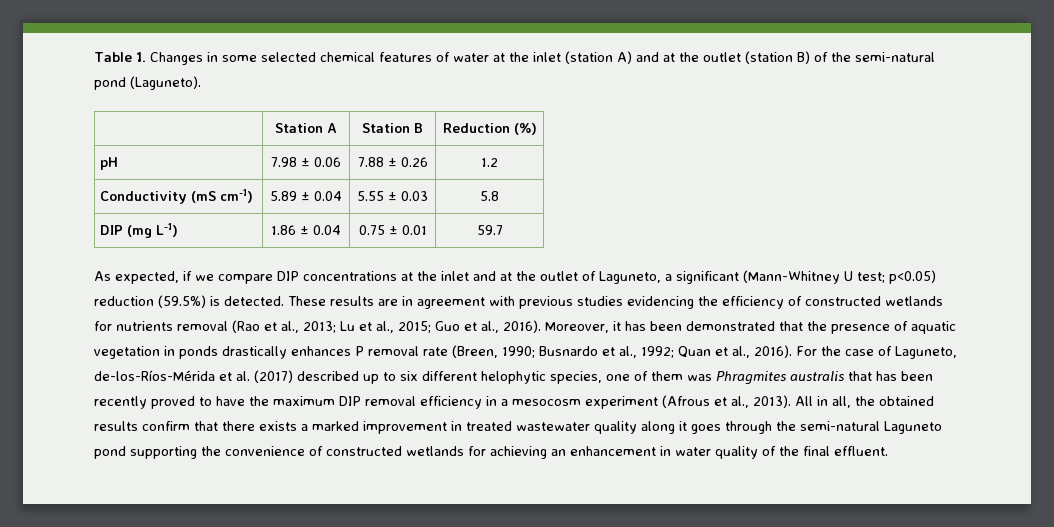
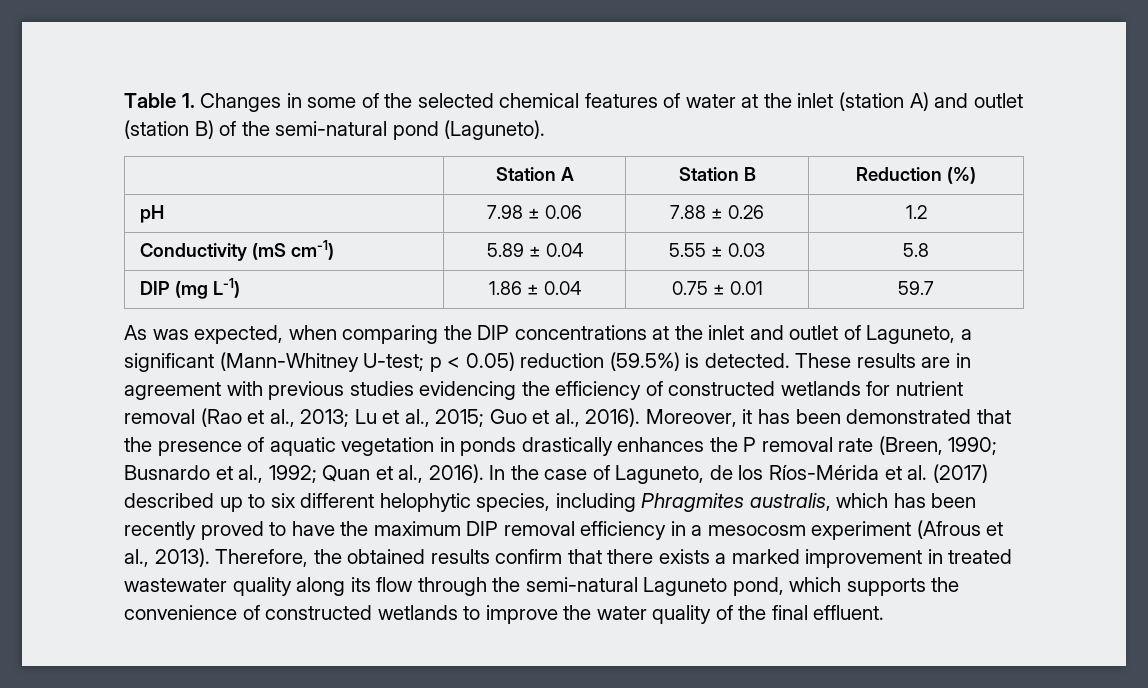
- Table 1. Changes in some selected chemical features of water at the inlet (station A) and at the outlet (station B) of the semi-natural pond (Laguneto).
+ Table 1. Changes in some of the selected chemical features of water at the inlet (station A) and outlet (station B) of the semi-natural pond (Laguneto).
- As expected, if we compare DIP concentrations at the inlet and at the outlet of Laguneto, a significant (Mann-Whitney U test; p<0.05) reduction (59.5%) is detected.
+ As was expected, when comparing the DIP concentrations at the inlet and outlet of Laguneto, a significant (Mann-Whitney U-test; p < 0.05) reduction (59.5%) is detected.
- These results are in agreement with previous studies evidencing the efficiency of constructed wetlands for nutrients removal (Rao et al., 2013; Lu et al., 2015; Guo et al., 2016).
+ These results are in agreement with previous studies evidencing the efficiency of constructed wetlands for nutrient removal (Rao et al., 2013; Lu et al., 2015; Guo et al., 2016).
- Moreover, it has been demonstrated that the presence of aquatic vegetation in ponds drastically enhances P removal rate (Breen, 1990; Busnardo et al., 1992; Quan et al., 2016).
+ Moreover, it has been demonstrated that the presence of aquatic vegetation in ponds drastically enhances the P removal rate (Breen, 1990; Busnardo et al., 1992; Quan et al., 2016).
- For the case of Laguneto, de-los-Ríos-Mérida et al. (2017) described up to six different helophytic species, one of them was Phragmites australis that has been recently proved to have the maximum DIP removal efficiency in a mesocosm experiment (Afrous et al., 2013).
+ In the case of Laguneto, de los Ríos-Mérida et al. (2017) described up to six different helophytic species, including Phragmites australis, which has been recently proved to have the maximum DIP removal efficiency in a mesocosm experiment (Afrous et al., 2013).
- All in all, the obtained results confirm that there exists a marked improvement in treated wastewater quality along it goes through the semi-natural Laguneto pond supporting the convenience of constructed wetlands for achieving an enhancement in water quality of the final effluent.
+ Therefore, the obtained results confirm that there exists a marked improvement in treated wastewater quality along its flow through the semi-natural Laguneto pond, which supports the convenience of constructed wetlands to improve the water quality of the final effluent.

